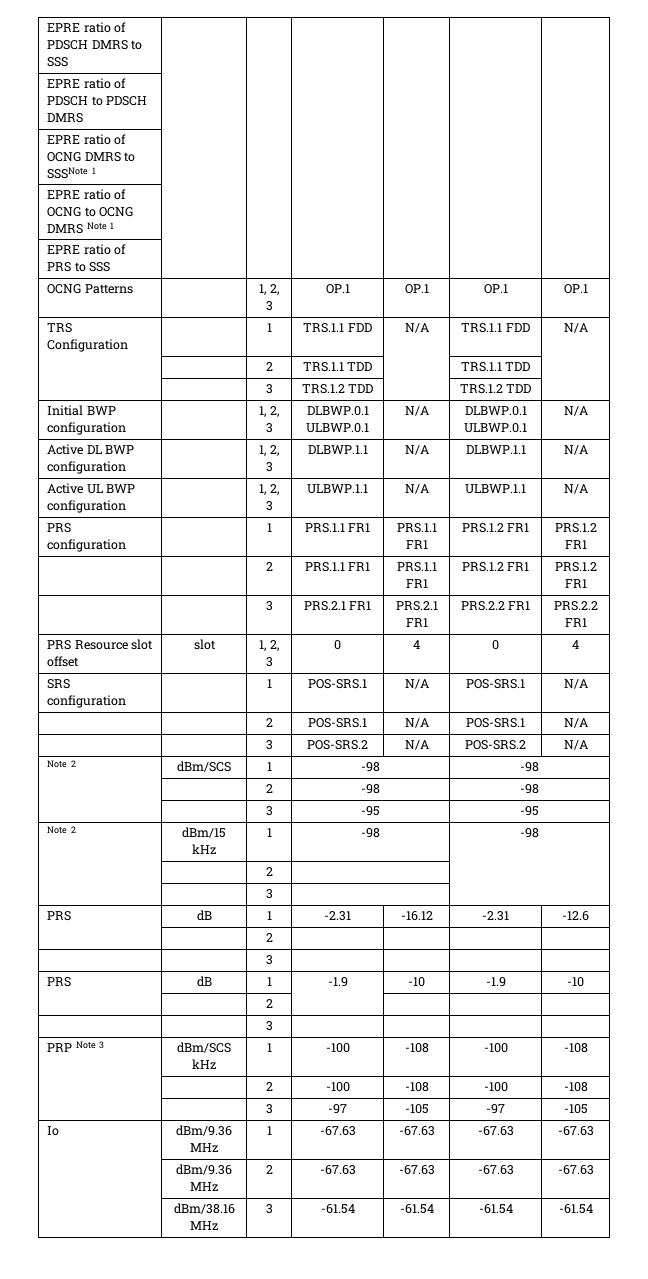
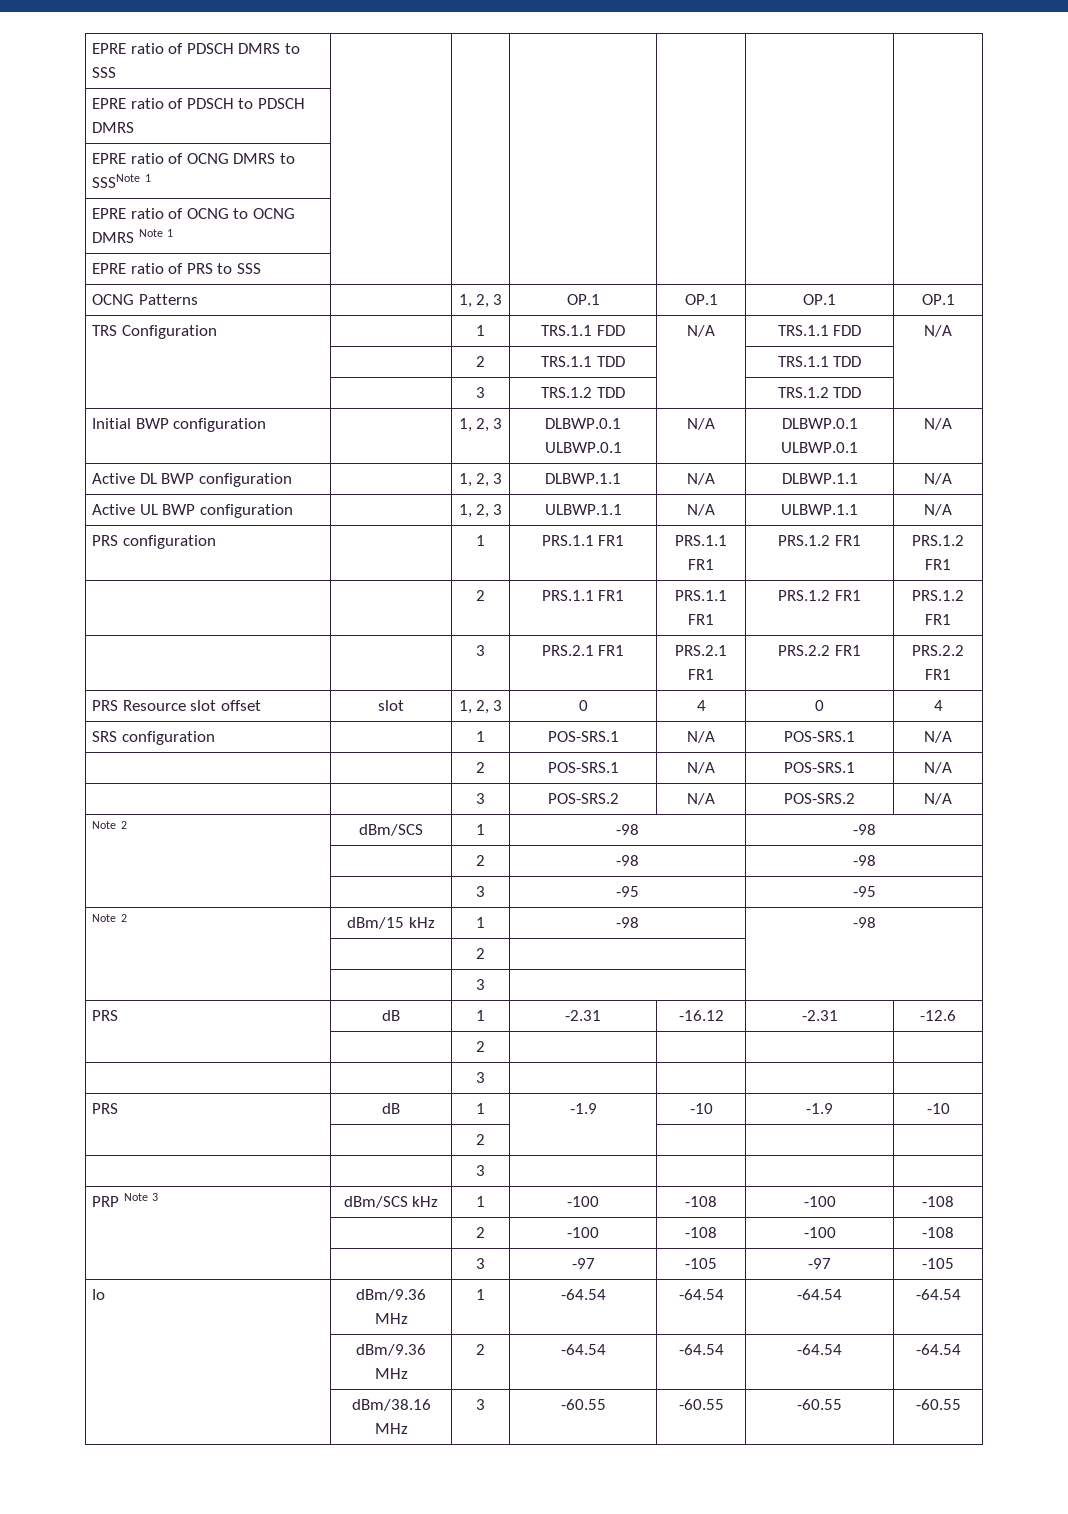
- Io | dBm/9.36 MHz | 1 | -67.63 | -67.63 | -67.63 | -67.63
+ Io | dBm/9.36 MHz | 1 | -64.54 | -64.54 | -64.54 | -64.54
- | dBm/9.36 MHz | 2 | -67.63 | -67.63 | -67.63 | -67.63
+ | dBm/9.36 MHz | 2 | -64.54 | -64.54 | -64.54 | -64.54
- | dBm/38.16 MHz | 3 | -61.54 | -61.54 | -61.54 | -61.54
+ | dBm/38.16 MHz | 3 | -60.55 | -60.55 | -60.55 | -60.55

